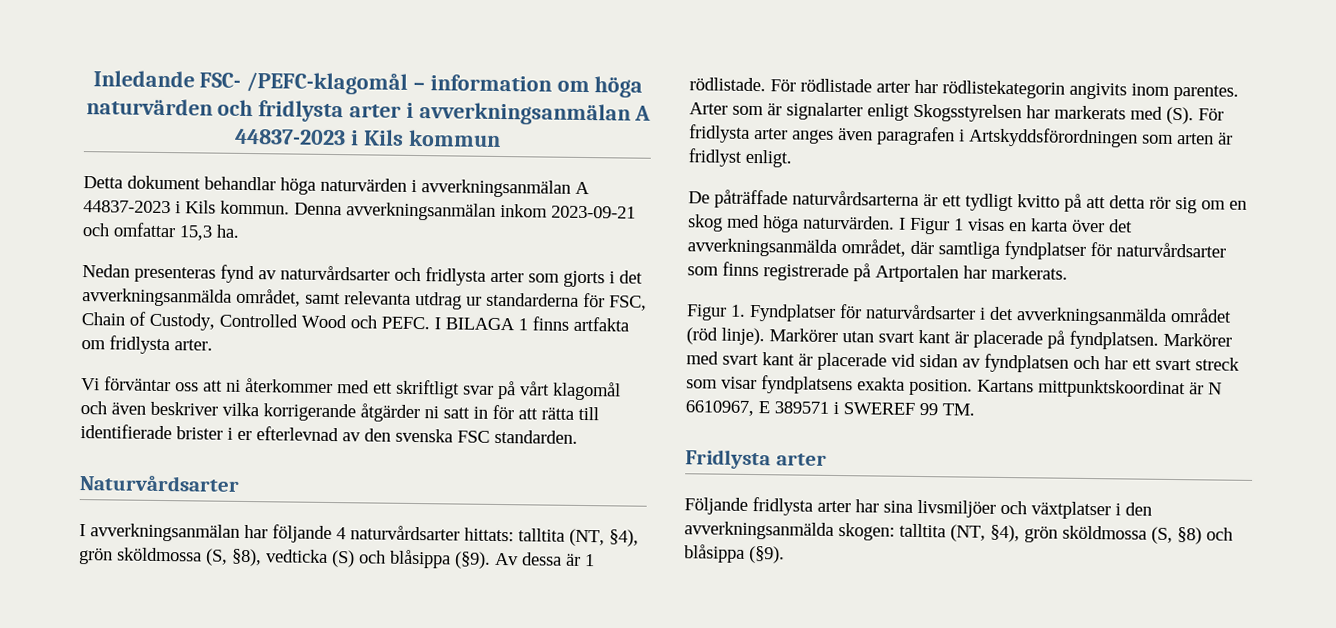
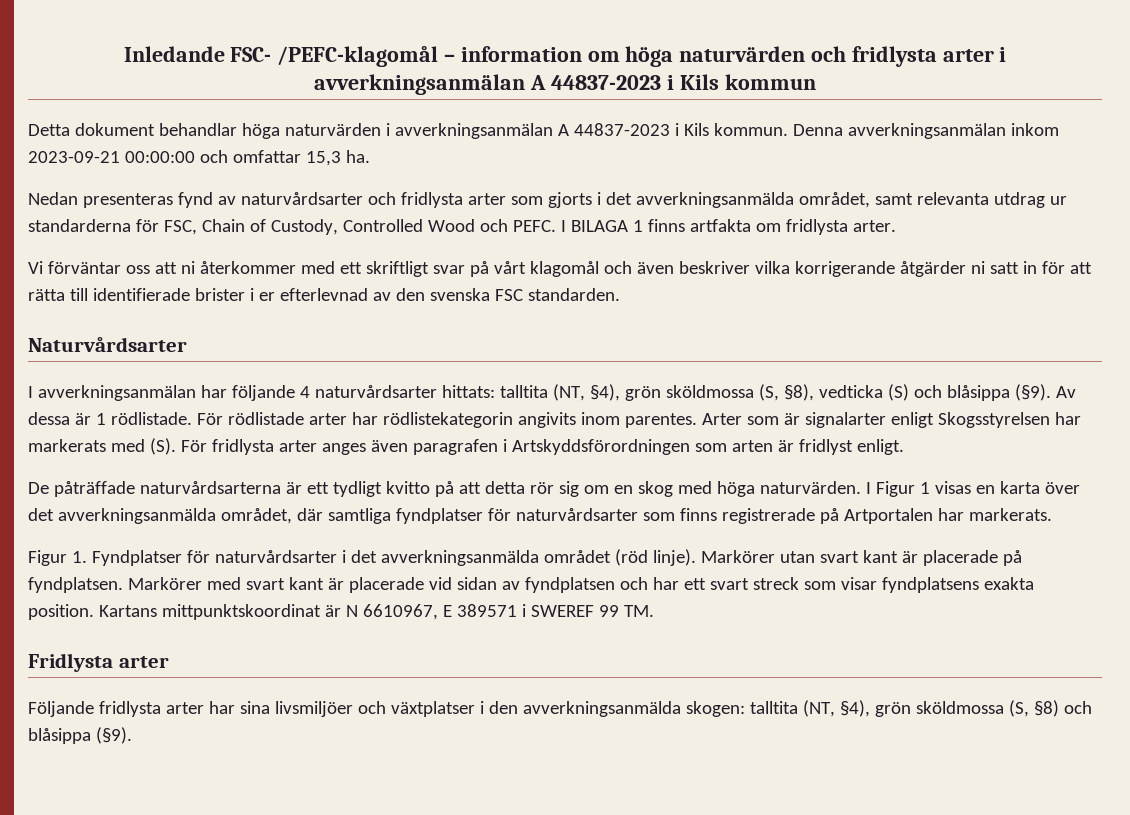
- Denna avverkningsanmälan inkom 2023-09-21 och omfattar 15,3 ha.
+ Denna avverkningsanmälan inkom 2023-09-21 00:00:00 och omfattar 15,3 ha.

